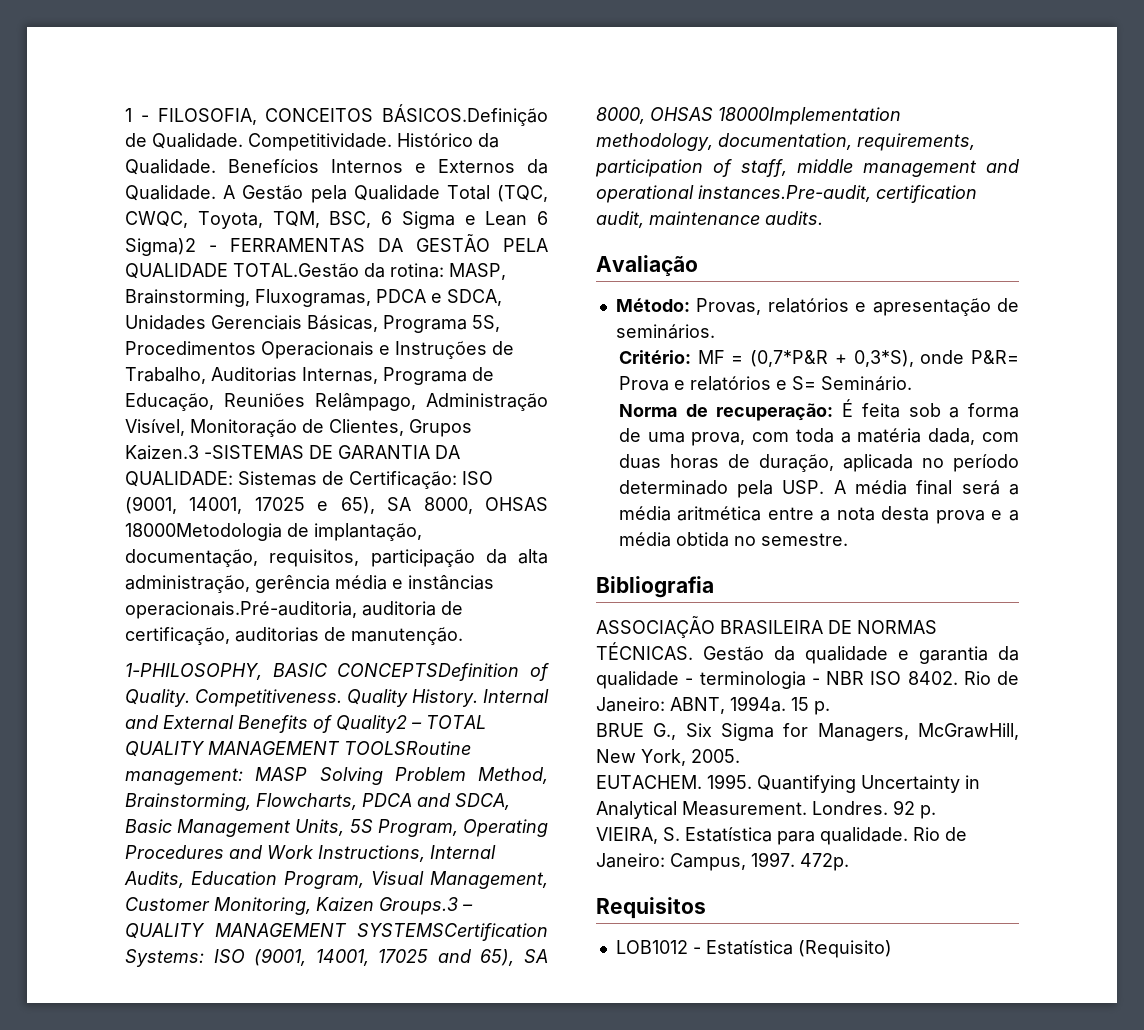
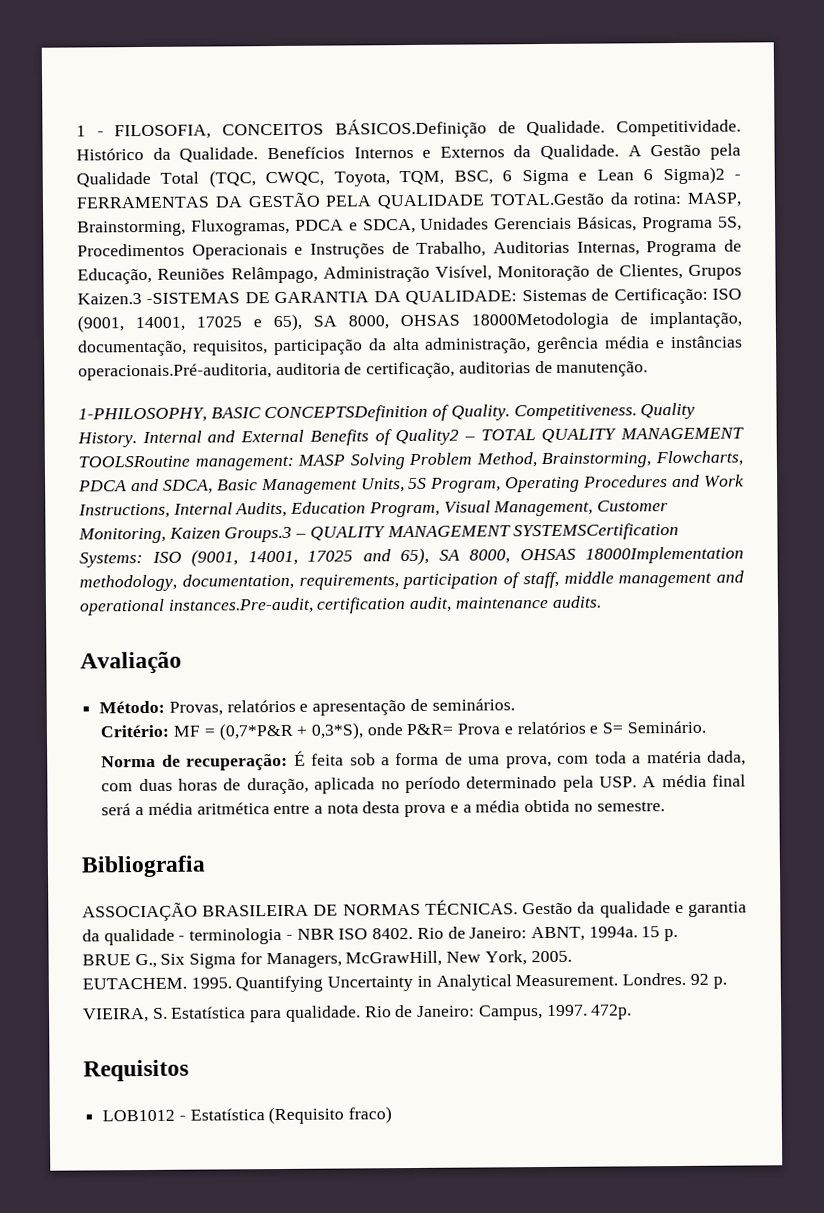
- LOB1012 - Estatística (Requisito)
+ LOB1012 - Estatística (Requisito fraco)

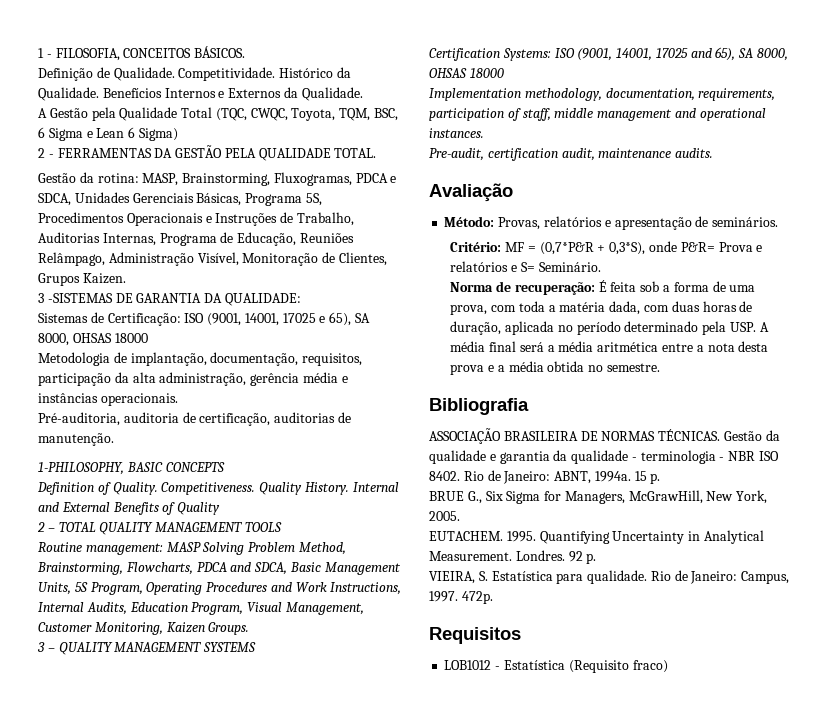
- 1 - FILOSOFIA, CONCEITOS BÁSICOS.Definição de Qualidade.
+ 1 - FILOSOFIA, CONCEITOS BÁSICOS.
+ Definição de Qualidade.
- Benefícios Internos e Externos da Qualidade. A Gestão pela Qualidade Total (TQC, CWQC, Toyota, TQM, BSC, 6 Sigma e Lean 6 Sigma)2 - FERRAMENTAS DA GESTÃO PELA QUALIDADE TOTAL.Gestão da rotina:
+ Benefícios Internos e Externos da Qualidade.
+ A Gestão pela Qualidade Total (TQC, CWQC, Toyota, TQM, BSC, 6 Sigma e Lean 6 Sigma)
+ 2 - FERRAMENTAS DA GESTÃO PELA QUALIDADE TOTAL.
+ Gestão da rotina:
- MASP, Brainstorming, Fluxogramas, PDCA e SDCA, Unidades Gerenciais Básicas, Programa 5S, Procedimentos Operacionais e Instruções de Trabalho, Auditorias Internas, Programa de Educação, Reuniões Relâmpago, Administração Visível, Monitoração de Clientes, Grupos Kaizen.3 -SISTEMAS DE GARANTIA DA QUALIDADE: Sistemas de Certificação:
+ MASP, Brainstorming, Fluxogramas, PDCA e SDCA, Unidades Gerenciais Básicas, Programa 5S, Procedimentos Operacionais e Instruções de Trabalho, Auditorias Internas, Programa de Educação, Reuniões Relâmpago, Administração Visível, Monitoração de Clientes, Grupos Kaizen.
+ 3 -SISTEMAS DE GARANTIA DA QUALIDADE:
+ Sistemas de Certificação:
- ISO (9001, 14001, 17025 e 65), SA 8000, OHSAS 18000Metodologia de implantação, documentação, requisitos, participação da alta administração, gerência média e instâncias operacionais.Pré-auditoria, auditoria de certificação, auditorias de manutenção.
+ ISO (9001, 14001, 17025 e 65), SA 8000, OHSAS 18000
+ Metodologia de implantação, documentação, requisitos, participação da alta administração, gerência média e instâncias operacionais.
+ Pré-auditoria, auditoria de certificação, auditorias de manutenção.
- 1-PHILOSOPHY, BASIC CONCEPTSDefinition of Quality.
+ 1-PHILOSOPHY, BASIC CONCEPTS
+ Definition of Quality.
- Internal and External Benefits of Quality2 – TOTAL QUALITY MANAGEMENT TOOLSRoutine management:
+ Internal and External Benefits of Quality
+ 2 – TOTAL QUALITY MANAGEMENT TOOLS
+ Routine management:
- MASP Solving Problem Method, Brainstorming, Flowcharts, PDCA and SDCA, Basic Management Units, 5S Program, Operating Procedures and Work Instructions, Internal Audits, Education Program, Visual Management, Customer Monitoring, Kaizen Groups.3 – QUALITY MANAGEMENT SYSTEMSCertification Systems:
+ MASP Solving Problem Method, Brainstorming, Flowcharts, PDCA and SDCA, Basic Management Units, 5S Program, Operating Procedures and Work Instructions, Internal Audits, Education Program, Visual Management, Customer Monitoring, Kaizen Groups.
+ 3 – QUALITY MANAGEMENT SYSTEMS
+ Certification Systems:
- ISO (9001, 14001, 17025 and 65), SA 8000, OHSAS 18000Implementation methodology, documentation, requirements, participation of staff, middle management and operational instances.Pre-audit, certification audit, maintenance audits.
+ ISO (9001, 14001, 17025 and 65), SA 8000, OHSAS 18000
+ Implementation methodology, documentation, requirements, participation of staff, middle management and operational instances.
+ Pre-audit, certification audit, maintenance audits.

